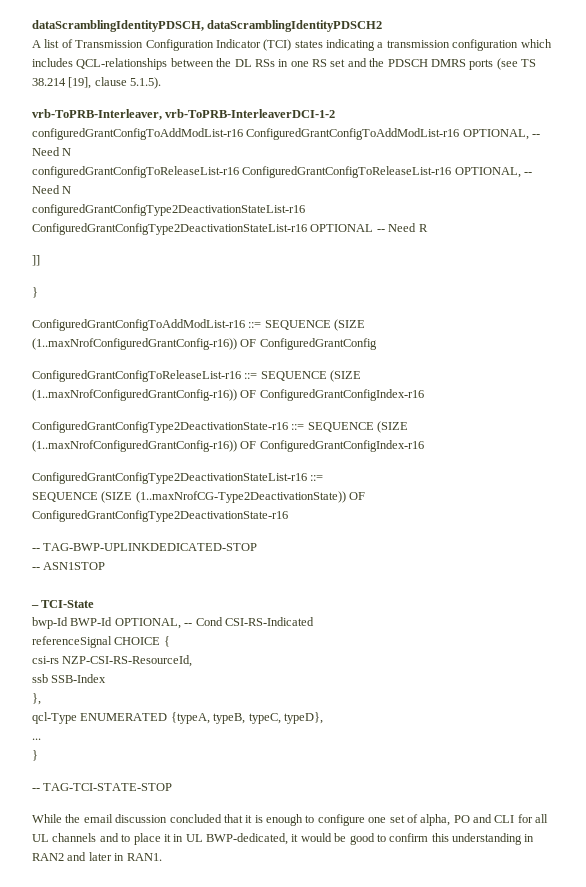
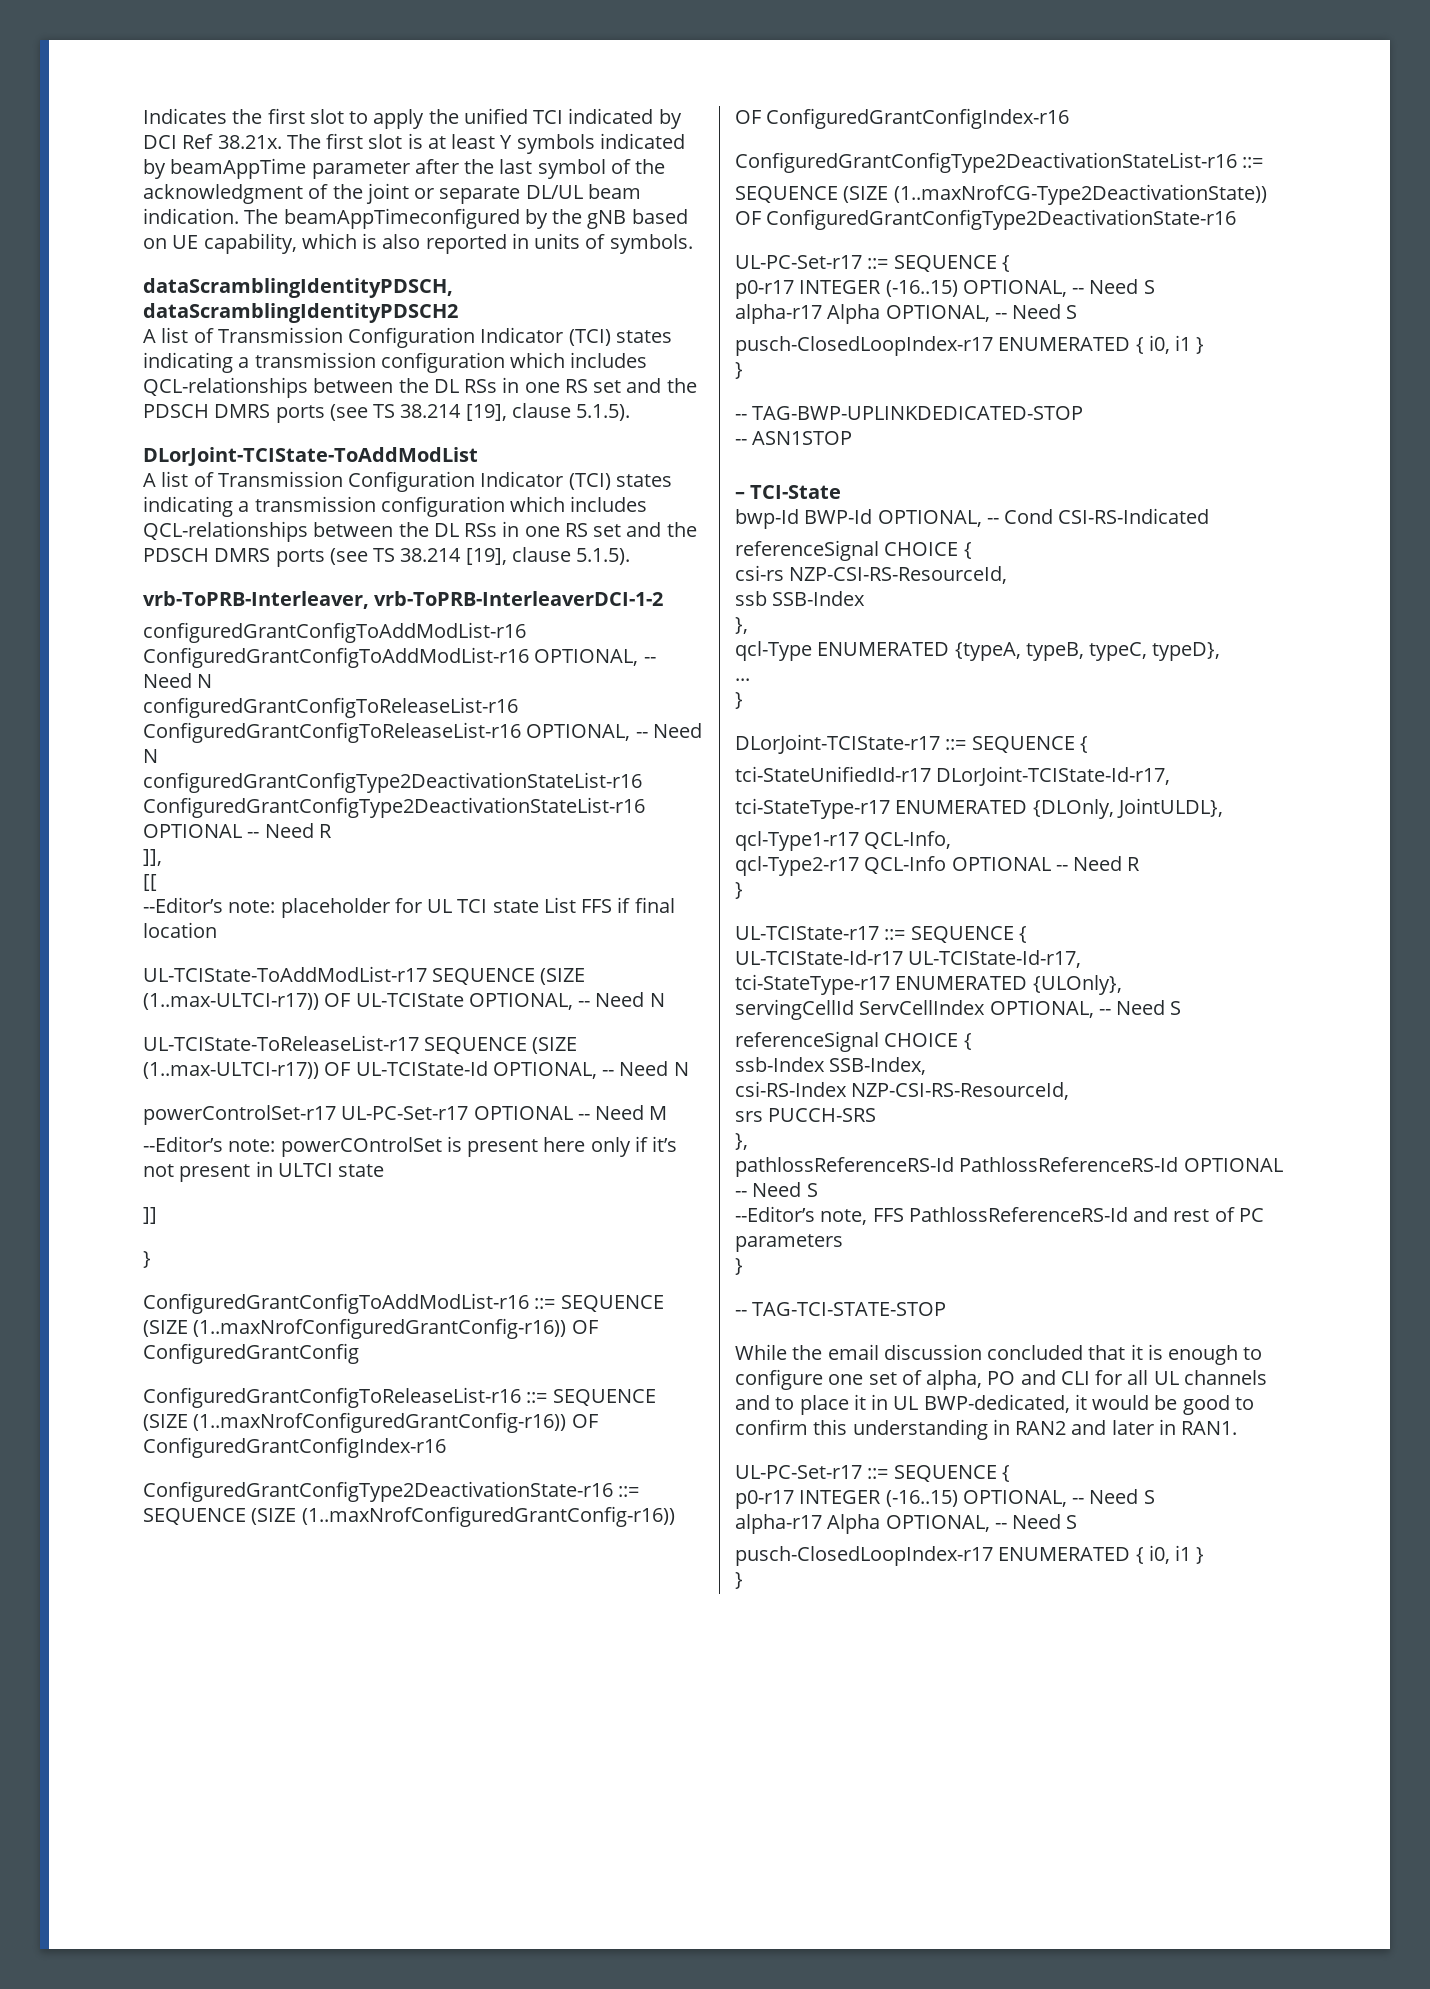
+ Indicates the first slot to apply the unified TCI indicated by DCI Ref 38.21x. The first slot is at least Y symbols indicated by beamAppTime parameter after the last symbol of the acknowledgment of the joint or separate DL/UL beam indication. The beamAppTimeconfigured by the gNB based on UE capability, which is also reported in units of symbols.
+ DLorJoint-TCIState-ToAddModList
+ A list of Transmission Configuration Indicator (TCI) states indicating a transmission configuration which includes QCL-relationships between the DL RSs in one RS set and the PDSCH DMRS ports (see TS 38.214 [19], clause 5.1.5).
+ ]],
+ [[
+ --Editor’s note: placeholder for UL TCI state List FFS if final location
+ UL-TCIState-ToAddModList-r17 SEQUENCE (SIZE (1..max-ULTCI-r17)) OF UL-TCIState OPTIONAL, -- Need N
+ UL-TCIState-ToReleaseList-r17 SEQUENCE (SIZE (1..max-ULTCI-r17)) OF UL-TCIState-Id OPTIONAL, -- Need N
+ powerControlSet-r17 UL-PC-Set-r17 OPTIONAL -- Need M
+ --Editor’s note: powerCOntrolSet is present here only if it’s not present in ULTCI state
  SEQUENCE (SIZE (1..maxNrofCG-Type2DeactivationState)) OF ConfiguredGrantConfigType2DeactivationState-r16
+ UL-PC-Set-r17 ::= SEQUENCE {
+ p0-r17 INTEGER (-16..15) OPTIONAL, -- Need S
+ alpha-r17 Alpha OPTIONAL, -- Need S
+ pusch-ClosedLoopIndex-r17 ENUMERATED { i0, i1 }
+ }
+ DLorJoint-TCIState-r17 ::= SEQUENCE {
+ tci-StateUnifiedId-r17 DLorJoint-TCIState-Id-r17,
+ tci-StateType-r17 ENUMERATED {DLOnly, JointULDL},
+ qcl-Type1-r17 QCL-Info,
+ qcl-Type2-r17 QCL-Info OPTIONAL -- Need R
+ }
+ UL-TCIState-r17 ::= SEQUENCE {
+ UL-TCIState-Id-r17 UL-TCIState-Id-r17,
+ tci-StateType-r17 ENUMERATED {ULOnly},
+ servingCellId ServCellIndex OPTIONAL, -- Need S
+ referenceSignal CHOICE {
+ ssb-Index SSB-Index,
+ csi-RS-Index NZP-CSI-RS-ResourceId,
+ srs PUCCH-SRS
+ },
+ pathlossReferenceRS-Id PathlossReferenceRS-Id OPTIONAL -- Need S
+ --Editor’s note, FFS PathlossReferenceRS-Id and rest of PC parameters
+ }
  While the email discussion concluded that it is enough to configure one set of alpha, PO and CLI for all UL channels and to place it in UL BWP-dedicated, it would be good to confirm this understanding in RAN2 and later in RAN1.
+ UL-PC-Set-r17 ::= SEQUENCE {
+ p0-r17 INTEGER (-16..15) OPTIONAL, -- Need S
+ alpha-r17 Alpha OPTIONAL, -- Need S
+ pusch-ClosedLoopIndex-r17 ENUMERATED { i0, i1 }
+ }

